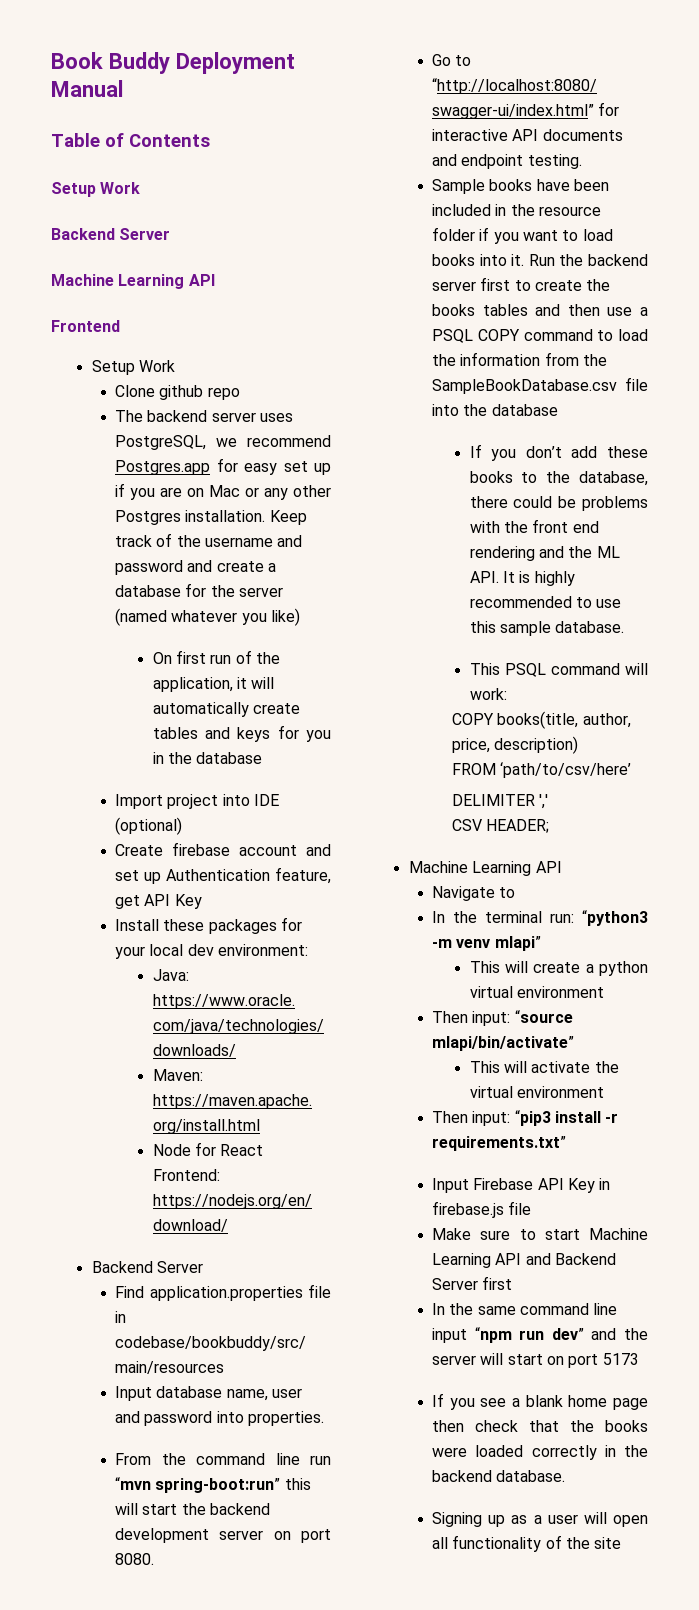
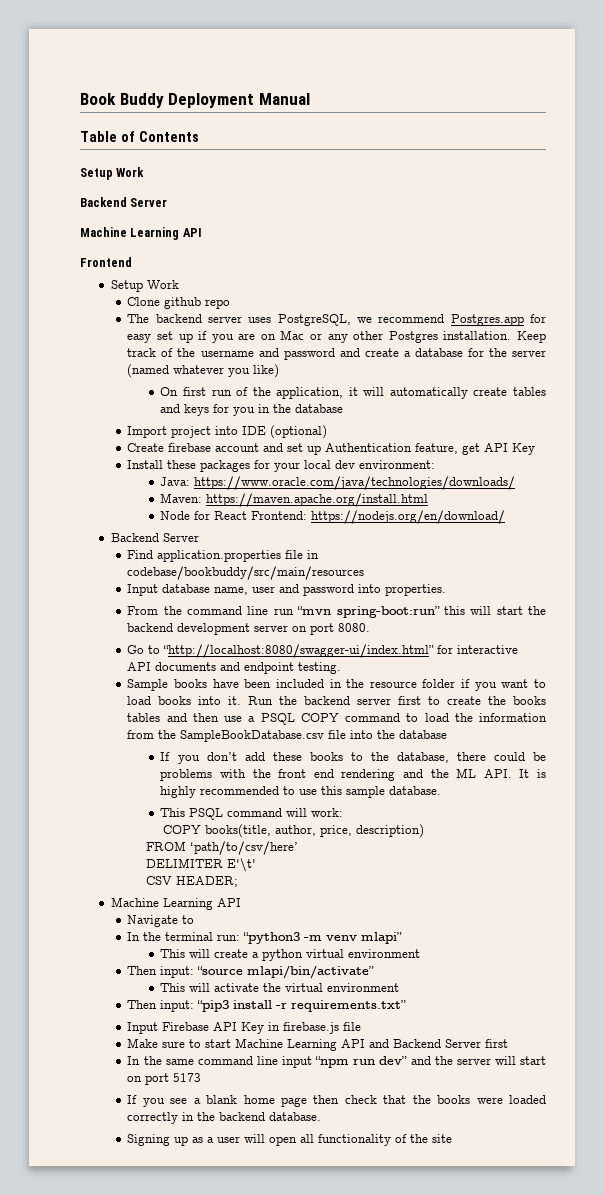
- DELIMITER ','
+ DELIMITER E'\t'

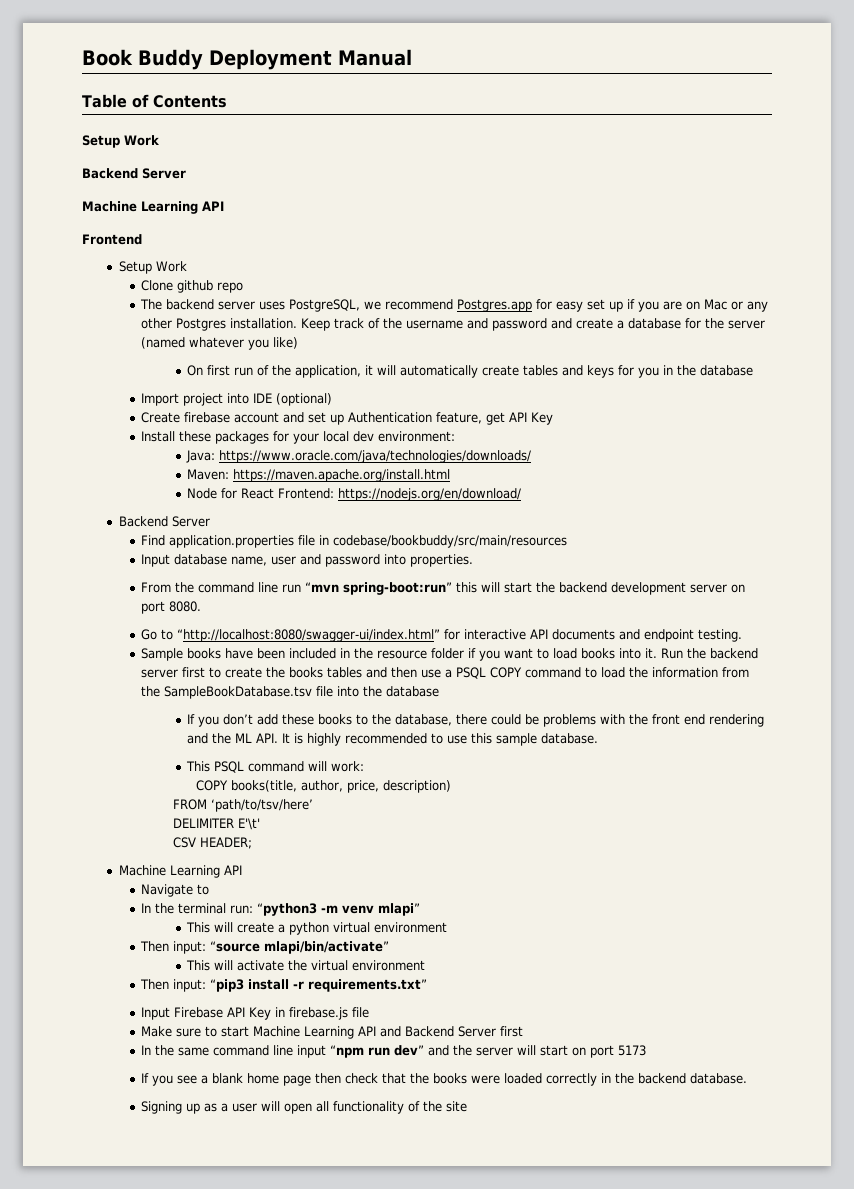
- Run the backend server first to create the books tables and then use a PSQL COPY command to load the information from the SampleBookDatabase.csv file into the database
+ Run the backend server first to create the books tables and then use a PSQL COPY command to load the information from the SampleBookDatabase.tsv file into the database
- FROM ‘path/to/csv/here’
+ FROM ‘path/to/tsv/here’

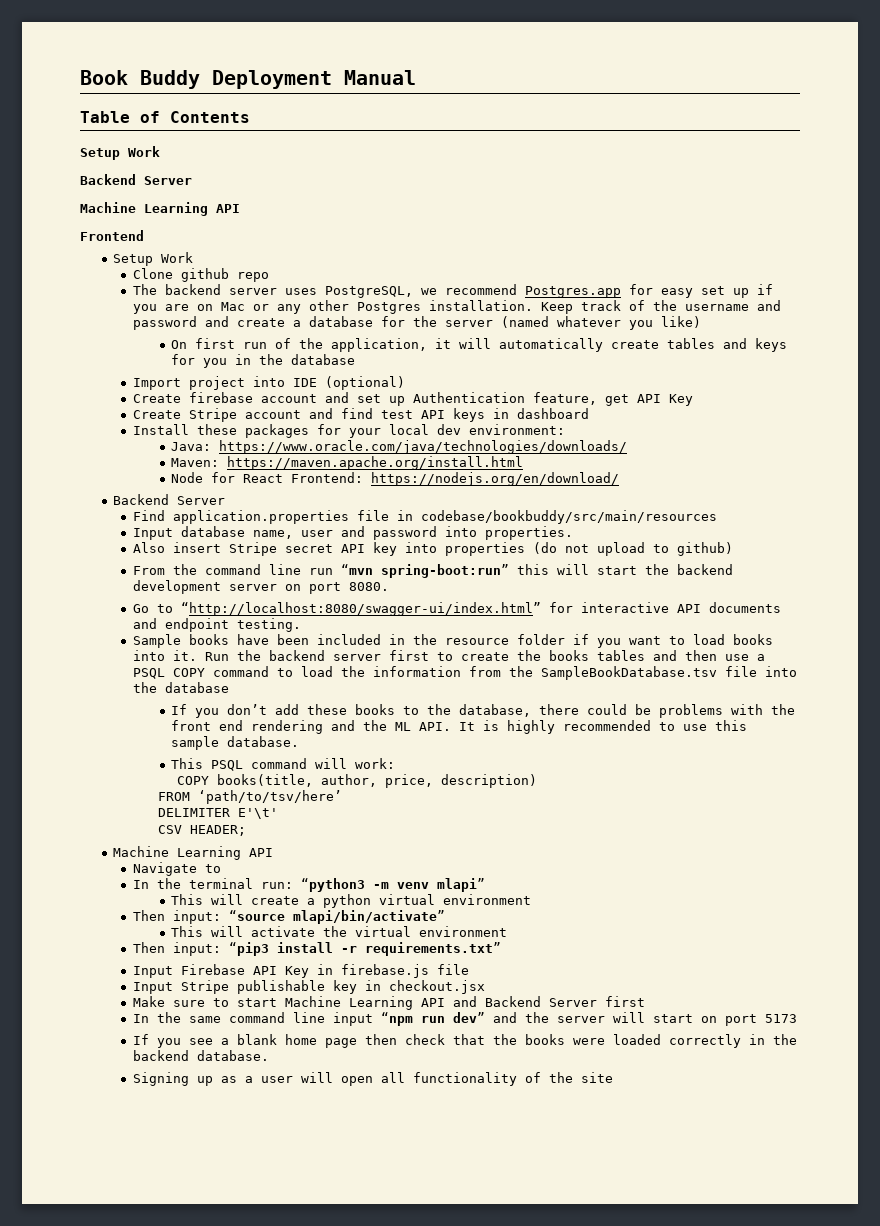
+ Create Stripe account and find test API keys in dashboard
+ Also insert Stripe secret API key into properties (do not upload to github)
+ Input Stripe publishable key in checkout.jsx

